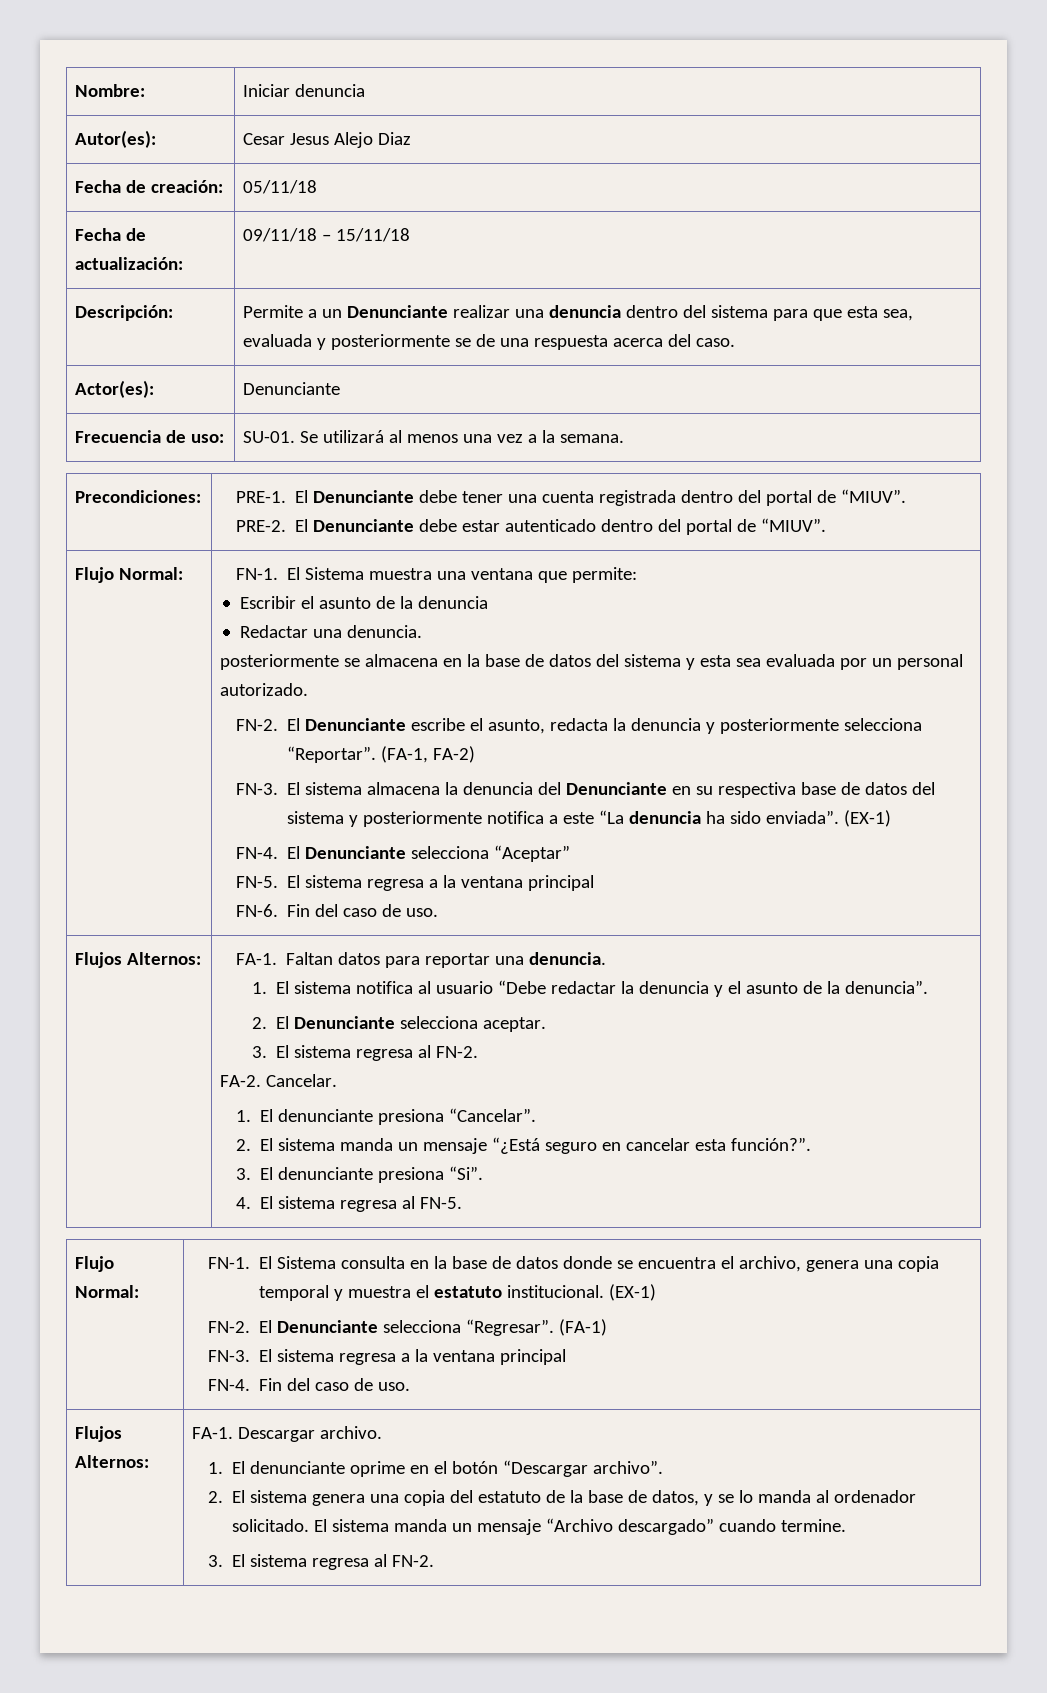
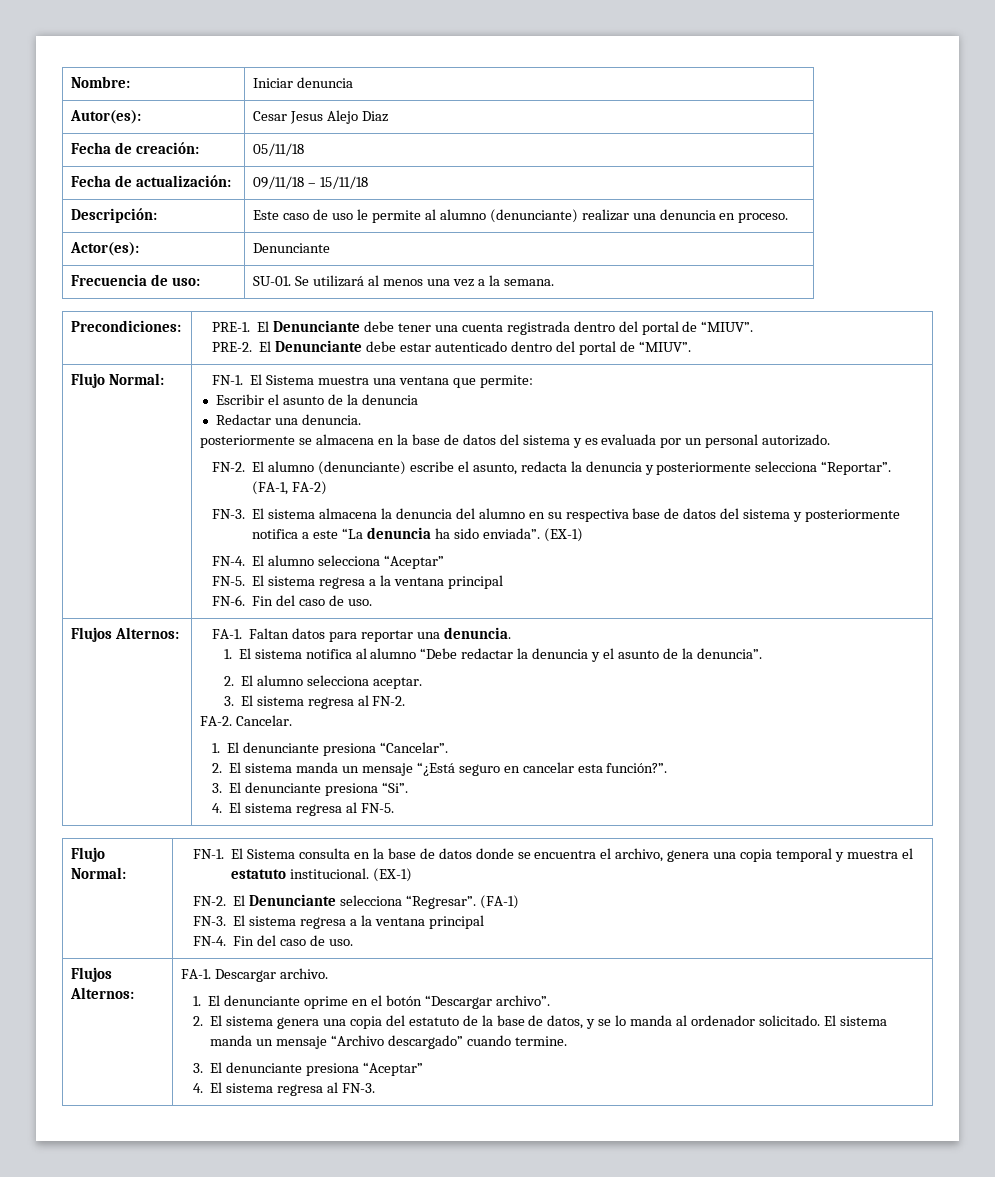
- Descripción: | Permite a un Denunciante realizar una denuncia dentro del sistema para que esta sea, evaluada y posteriormente se de una respuesta acerca del caso.
+ Descripción: | Este caso de uso le permite al alumno (denunciante) realizar una denuncia en proceso.
- posteriormente se almacena en la base de datos del sistema y esta sea evaluada por un personal autorizado.
+ posteriormente se almacena en la base de datos del sistema y es evaluada por un personal autorizado.
- El Denunciante escribe el asunto, redacta la denuncia y posteriormente selecciona “Reportar”.
+ El alumno (denunciante) escribe el asunto, redacta la denuncia y posteriormente selecciona “Reportar”.
- El sistema almacena la denuncia del Denunciante en su respectiva base de datos del sistema y posteriormente notifica a este “La denuncia ha sido enviada”.
+ El sistema almacena la denuncia del alumno en su respectiva base de datos del sistema y posteriormente notifica a este “La denuncia ha sido enviada”.
- El Denunciante selecciona “Aceptar”
+ El alumno selecciona “Aceptar”
- 1. El sistema notifica al usuario “Debe redactar la denuncia y el asunto de la denuncia”.
+ 1. El sistema notifica al alumno “Debe redactar la denuncia y el asunto de la denuncia”.
- 2. El Denunciante selecciona aceptar.
+ 2. El alumno selecciona aceptar.
  El sistema manda un mensaje “Archivo descargado” cuando termine.
- 3. El sistema regresa al FN-2.
+ 3. El denunciante presiona “Aceptar”
+ 4. El sistema regresa al FN-3.

